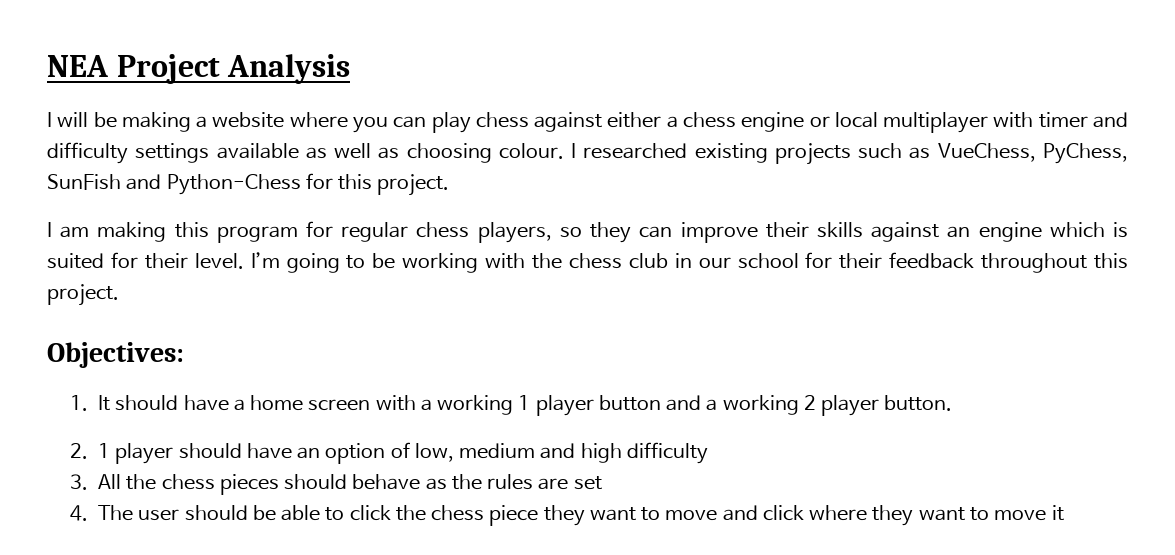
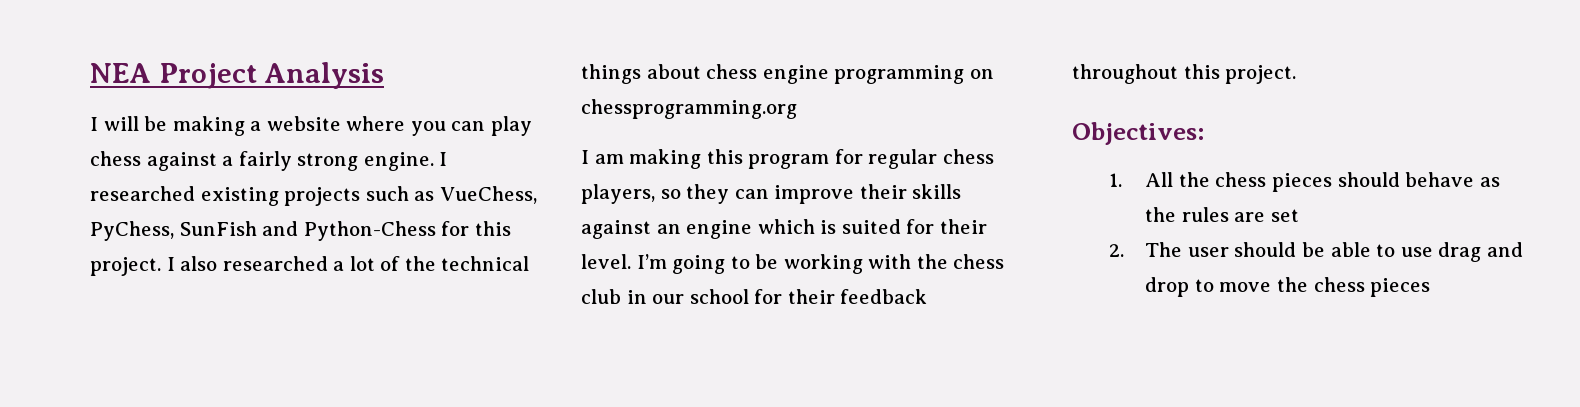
- I will be making a website where you can play chess against either a chess engine or local multiplayer with timer and difficulty settings available as well as choosing colour.
+ I will be making a website where you can play chess against a fairly strong engine.
+ I also researched a lot of the technical things about chess engine programming on chessprogramming.org
- 1. It should have a home screen with a working 1 player button and a working 2 player button.
- 2. 1 player should have an option of low, medium and high difficulty
- 3. All the chess pieces should behave as the rules are set
+ 1. All the chess pieces should behave as the rules are set
- 4. The user should be able to click the chess piece they want to move and click where they want to move it
+ 2. The user should be able to use drag and drop to move the chess pieces

